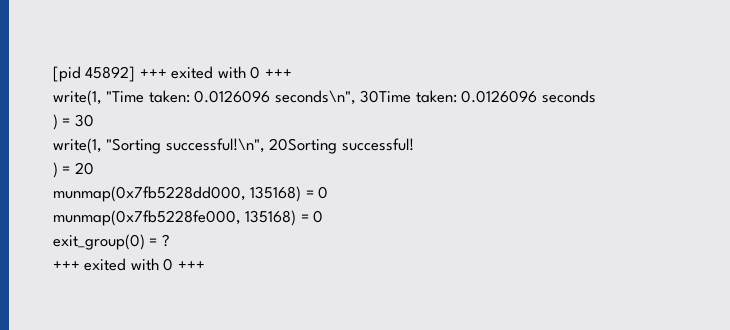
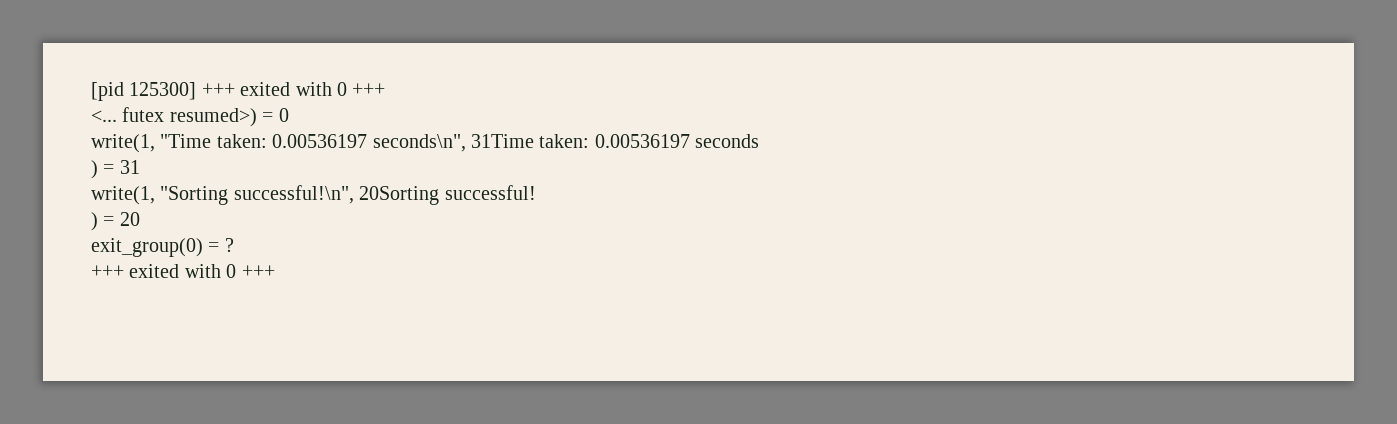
- [pid 45892] +++ exited with 0 +++
+ [pid 125300] +++ exited with 0 +++
- write(1, "Time taken: 0.0126096 seconds\n", 30Time taken: 0.0126096 seconds
+ <... futex resumed>) = 0
+ write(1, "Time taken: 0.00536197 seconds\n", 31Time taken: 0.00536197 seconds
- ) = 30
+ ) = 31
- munmap(0x7fb5228dd000, 135168) = 0
- munmap(0x7fb5228fe000, 135168) = 0

